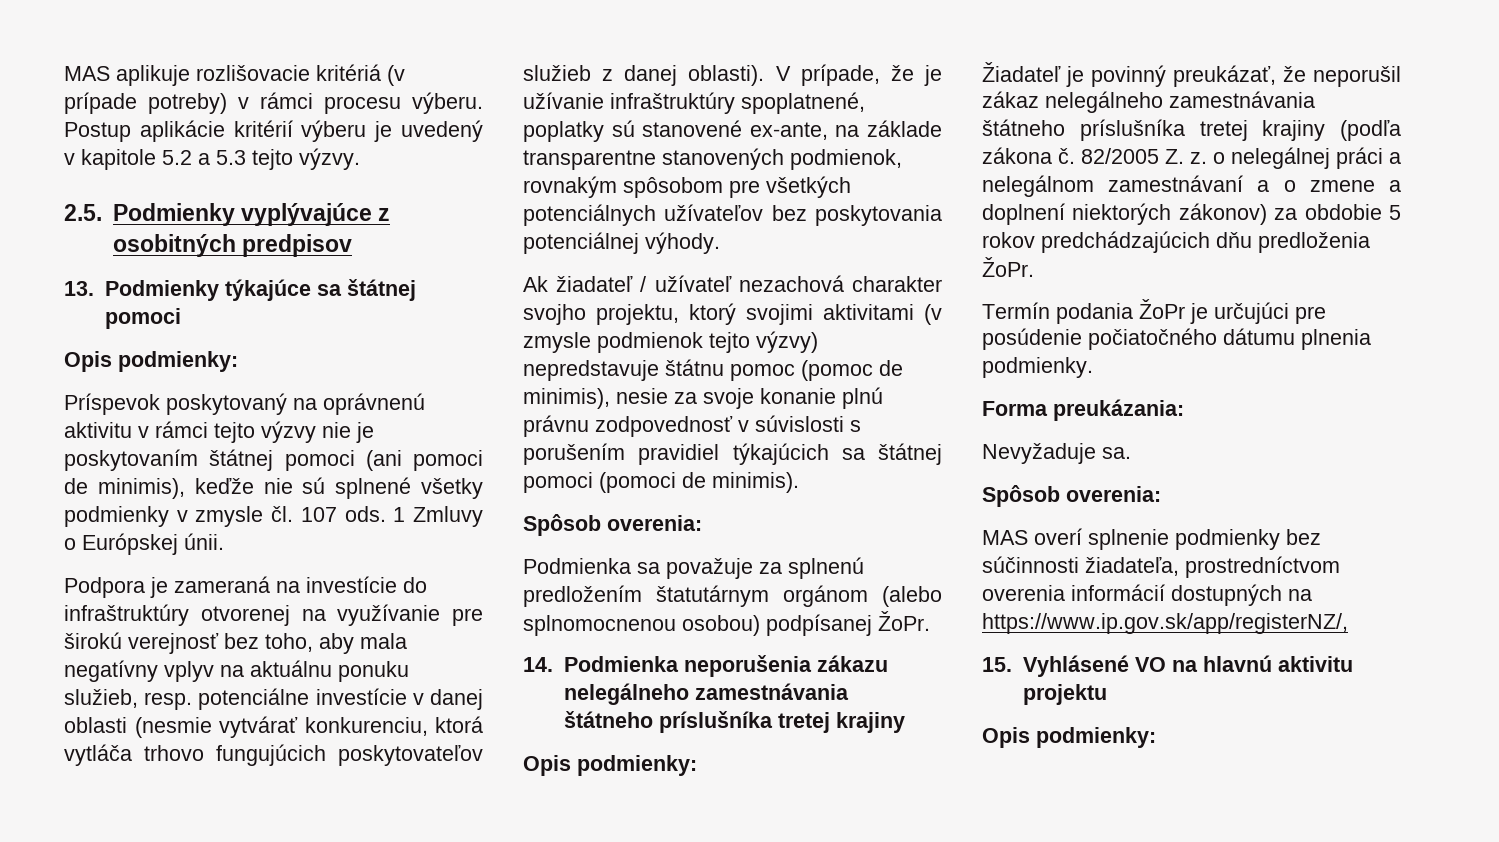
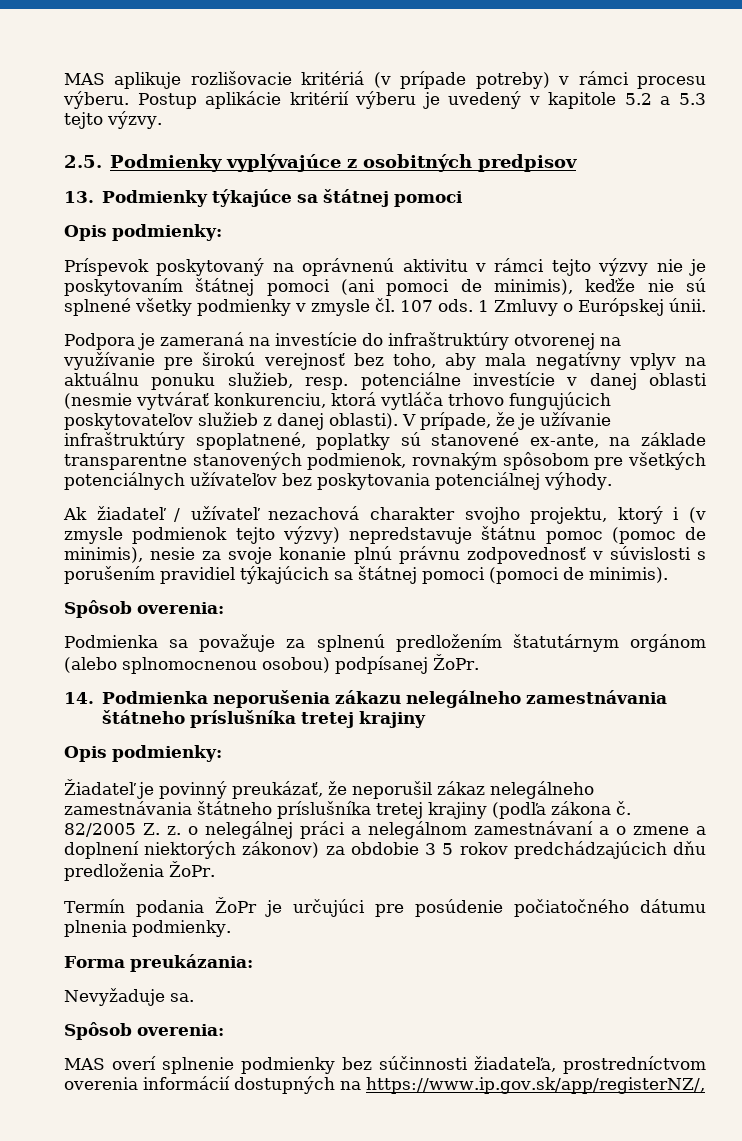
- Ak žiadateľ / užívateľ nezachová charakter svojho projektu, ktorý svojimi aktivitami (v zmysle podmienok tejto výzvy) nepredstavuje štátnu pomoc (pomoc de minimis), nesie za svoje konanie plnú právnu zodpovednosť v súvislosti s porušením pravidiel týkajúcich sa štátnej pomoci (pomoci de minimis).
+ Ak žiadateľ / užívateľ nezachová charakter svojho projektu, ktorý i (v zmysle podmienok tejto výzvy) nepredstavuje štátnu pomoc (pomoc de minimis), nesie za svoje konanie plnú právnu zodpovednosť v súvislosti s porušením pravidiel týkajúcich sa štátnej pomoci (pomoci de minimis).
- 82/2005 Z. z. o nelegálnej práci a nelegálnom zamestnávaní a o zmene a doplnení niektorých zákonov) za obdobie 5 rokov predchádzajúcich dňu predloženia ŽoPr.
+ 82/2005 Z. z. o nelegálnej práci a nelegálnom zamestnávaní a o zmene a doplnení niektorých zákonov) za obdobie 3 5 rokov predchádzajúcich dňu predloženia ŽoPr.
- 15. Vyhlásené VO na hlavnú aktivitu projektu
- Opis podmienky:

